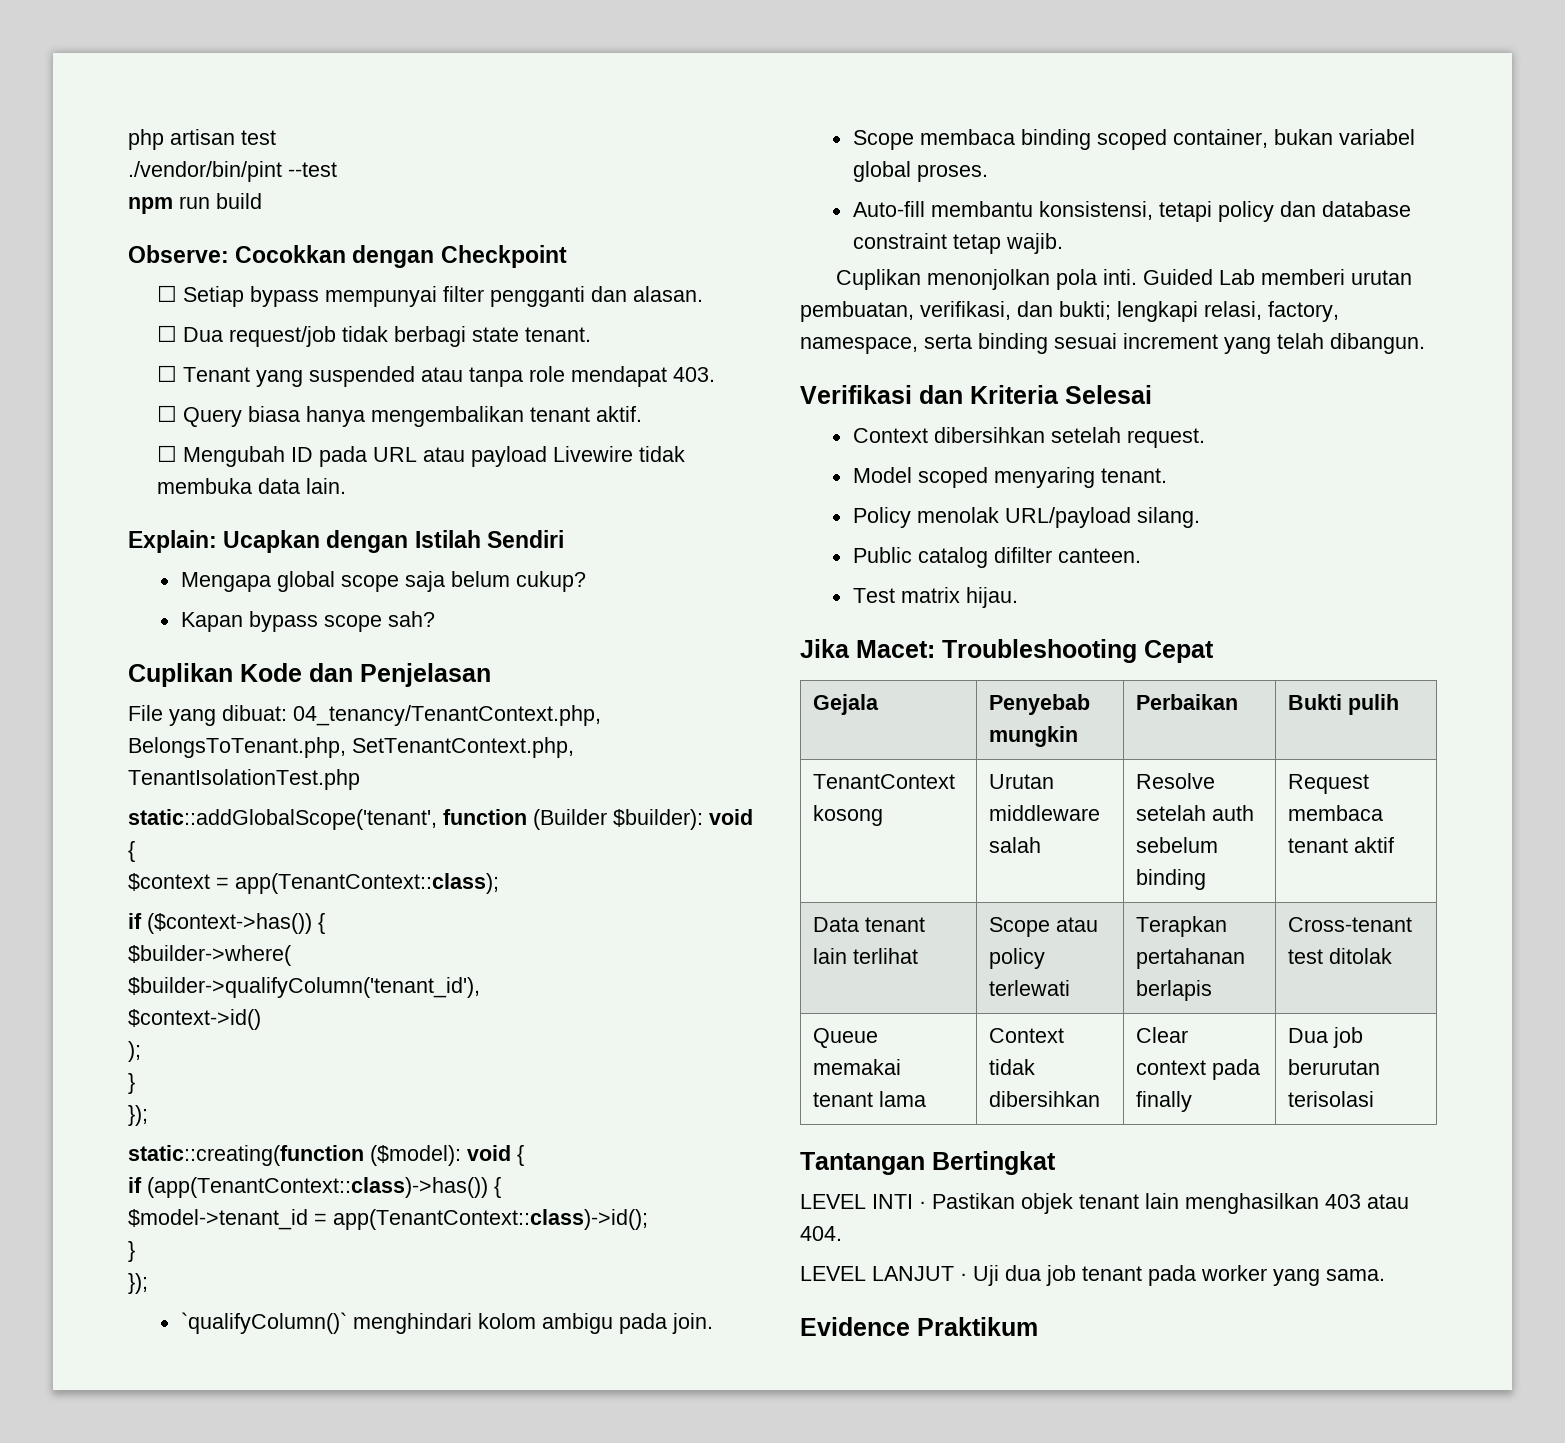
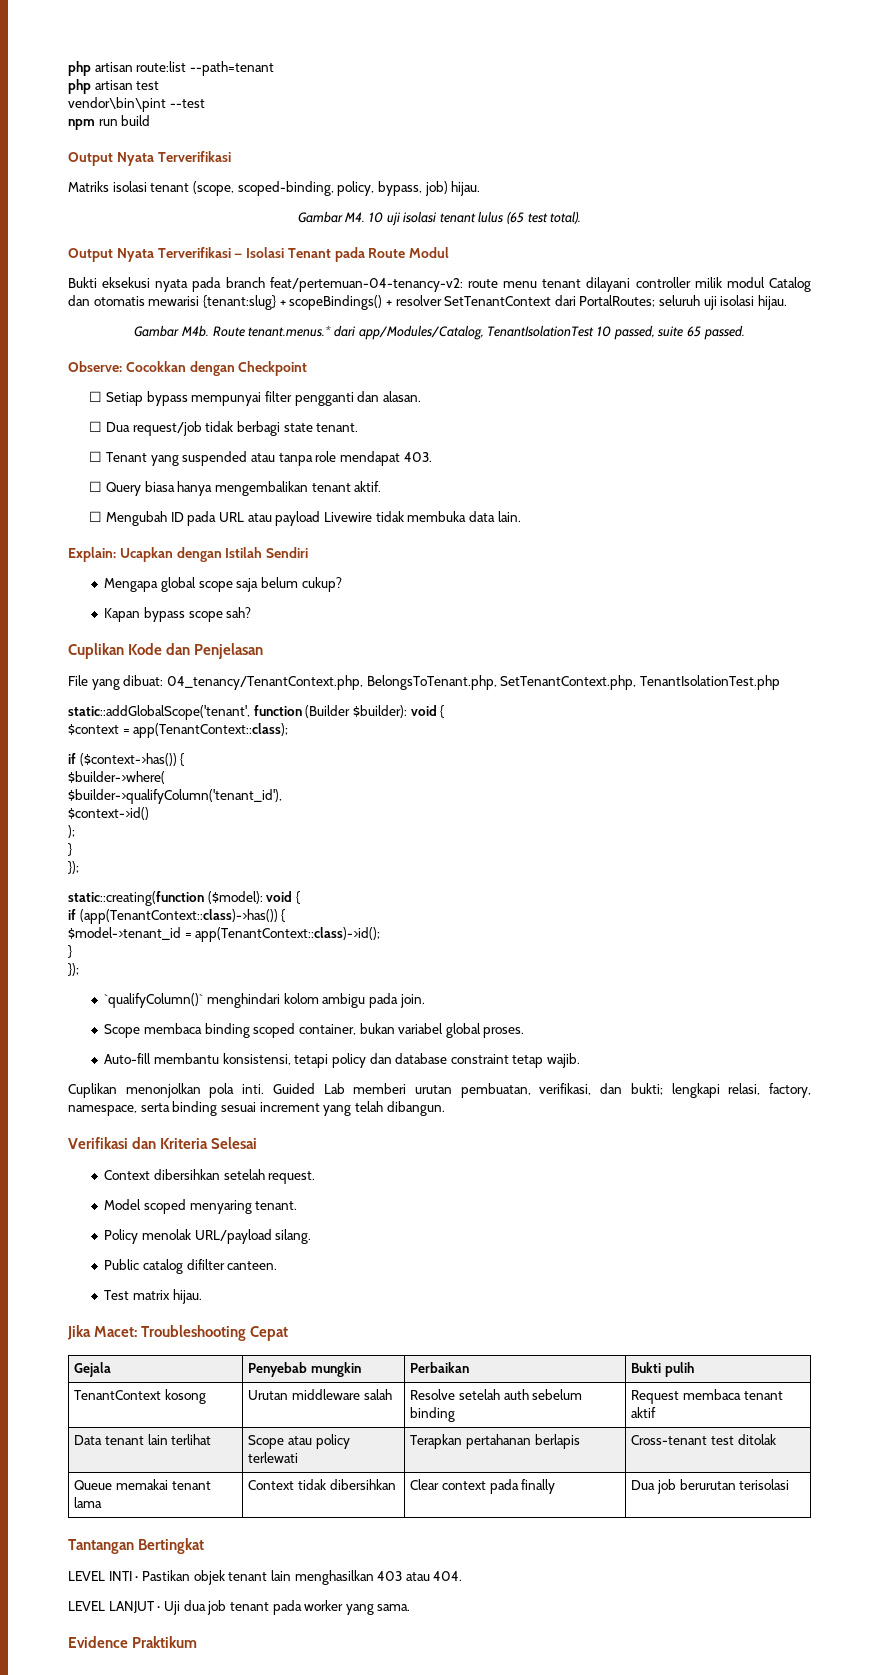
+ php artisan route:list --path=tenant
- ./vendor/bin/pint --test
+ vendor\bin\pint --test
  npm run build
+ Output Nyata Terverifikasi
+ Matriks isolasi tenant (scope, scoped-binding, policy, bypass, job) hijau.
+ Gambar M4. 10 uji isolasi tenant lulus (65 test total).
+ Output Nyata Terverifikasi — Isolasi Tenant pada Route Modul
+ Bukti eksekusi nyata pada branch feat/pertemuan-04-tenancy-v2: route menu tenant dilayani controller milik modul Catalog dan otomatis mewarisi {tenant:slug} + scopeBindings() + resolver SetTenantContext dari PortalRoutes; seluruh uji isolasi hijau.
+ Gambar M4b. Route tenant.menus.* dari app/Modules/Catalog, TenantIsolationTest 10 passed, suite 65 passed.

